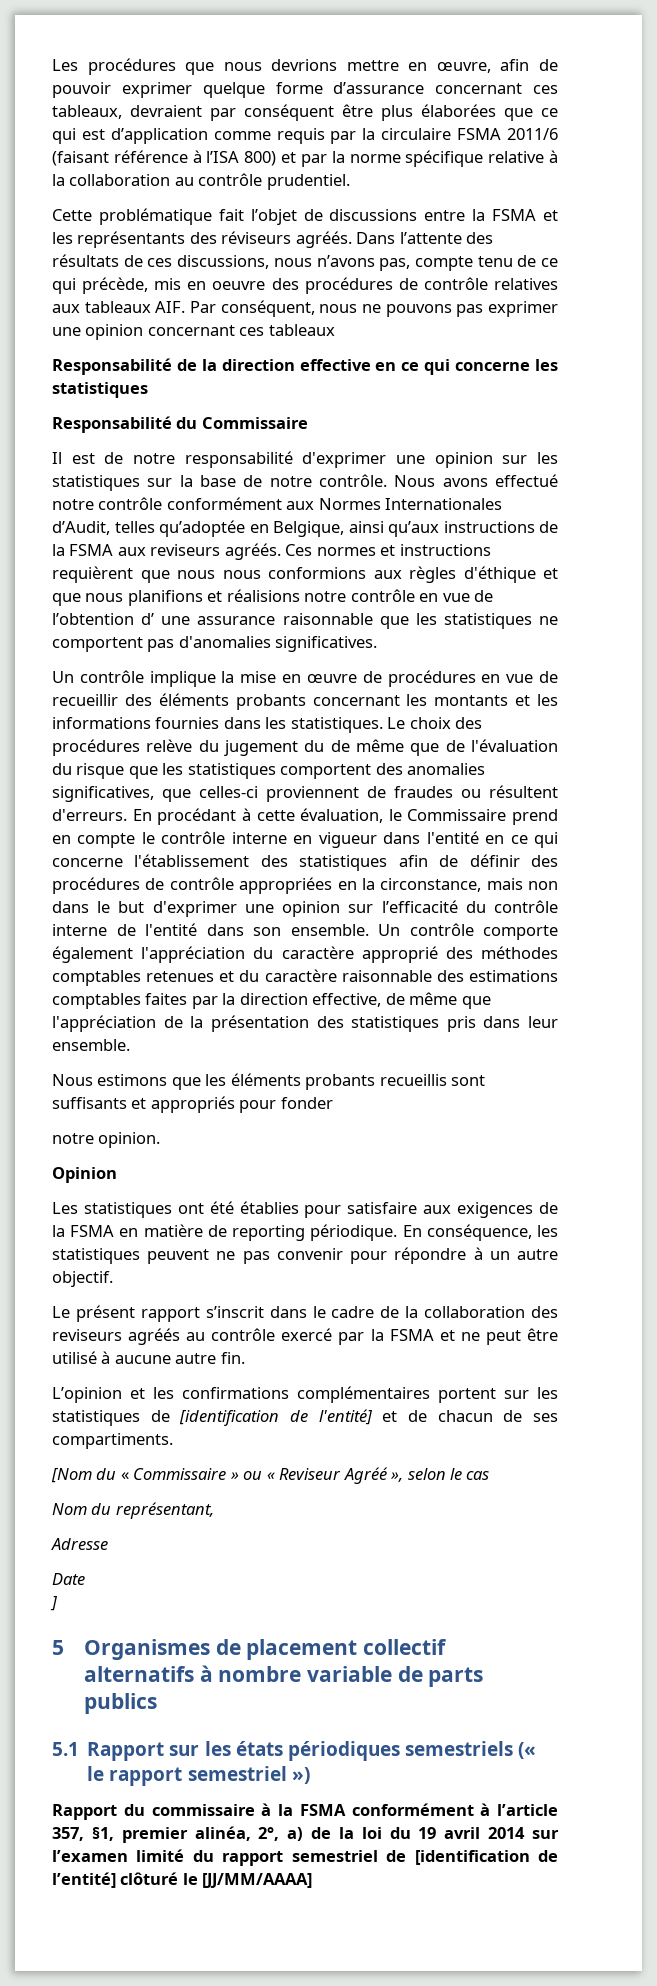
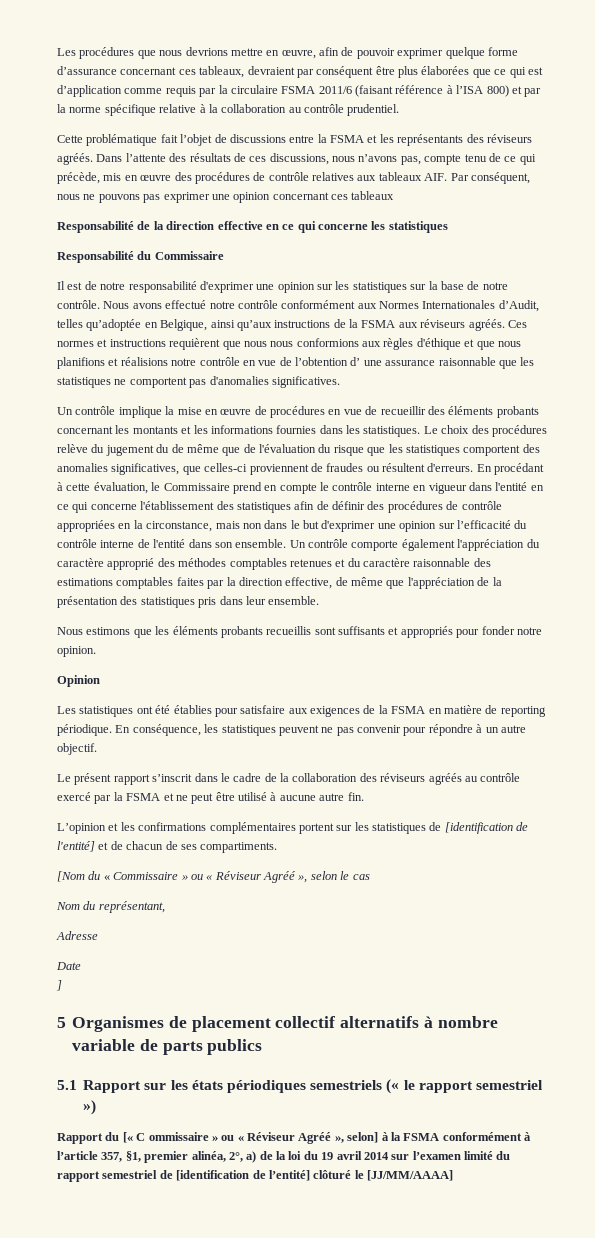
- Dans l’attente des résultats de ces discussions, nous n’avons pas, compte tenu de ce qui précède, mis en oeuvre des procédures de contrôle relatives aux tableaux AIF. Par conséquent, nous ne pouvons pas exprimer une opinion concernant ces tableaux
+ Dans l’attente des résultats de ces discussions, nous n’avons pas, compte tenu de ce qui précède, mis en œuvre des procédures de contrôle relatives aux tableaux AIF. Par conséquent, nous ne pouvons pas exprimer une opinion concernant ces tableaux
- Nous avons effectué notre contrôle conformément aux Normes Internationales d’Audit, telles qu’adoptée en Belgique, ainsi qu’aux instructions de la FSMA aux reviseurs agréés.
+ Nous avons effectué notre contrôle conformément aux Normes Internationales d’Audit, telles qu’adoptée en Belgique, ainsi qu’aux instructions de la FSMA aux réviseurs agréés.
- Nous estimons que les éléments probants recueillis sont suffisants et appropriés pour fonder
- notre opinion.
+ Nous estimons que les éléments probants recueillis sont suffisants et appropriés pour fonder notre opinion.
- Le présent rapport s’inscrit dans le cadre de la collaboration des reviseurs agréés au contrôle exercé par la FSMA et ne peut être utilisé à aucune autre fin.
+ Le présent rapport s’inscrit dans le cadre de la collaboration des réviseurs agréés au contrôle exercé par la FSMA et ne peut être utilisé à aucune autre fin.
- [Nom du « Commissaire » ou « Reviseur Agréé », selon le cas
+ [Nom du « Commissaire » ou « Réviseur Agréé », selon le cas
- Rapport du commissaire à la FSMA conformément à l’article 357, §1, premier alinéa, 2°, a) de la loi du 19 avril 2014 sur l’examen limité du rapport semestriel de [identification de l’entité] clôturé le [JJ/MM/AAAA]
+ Rapport du [« C ommissaire » ou « Réviseur Agréé », selon] à la FSMA conformément à l’article 357, §1, premier alinéa, 2°, a) de la loi du 19 avril 2014 sur l’examen limité du rapport semestriel de [identification de l’entité] clôturé le [JJ/MM/AAAA]

